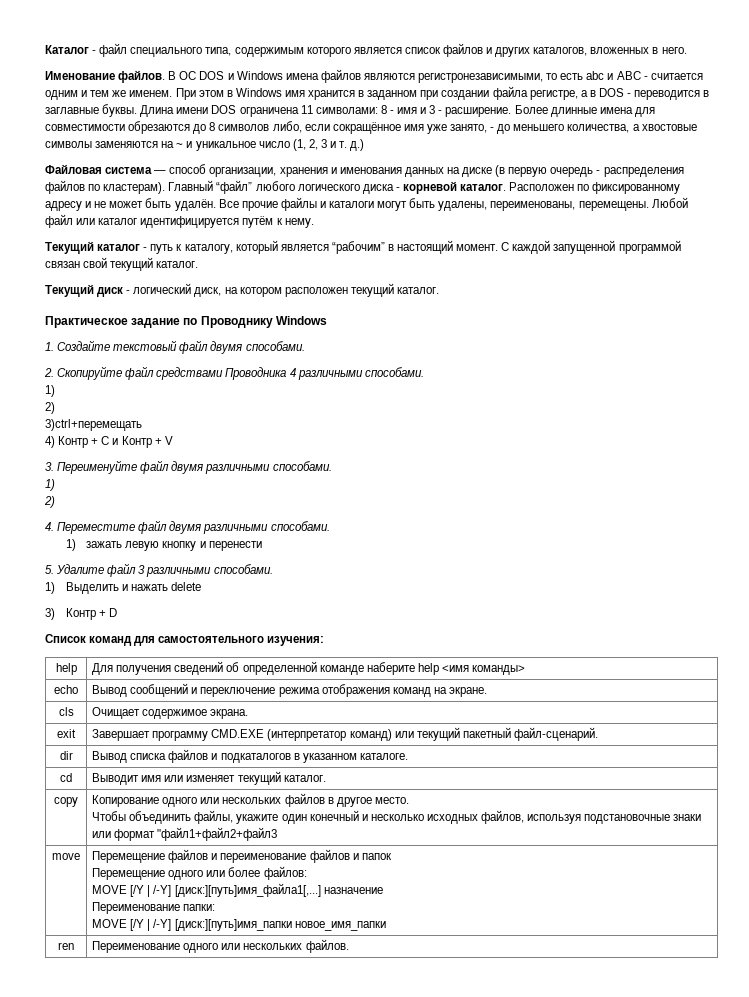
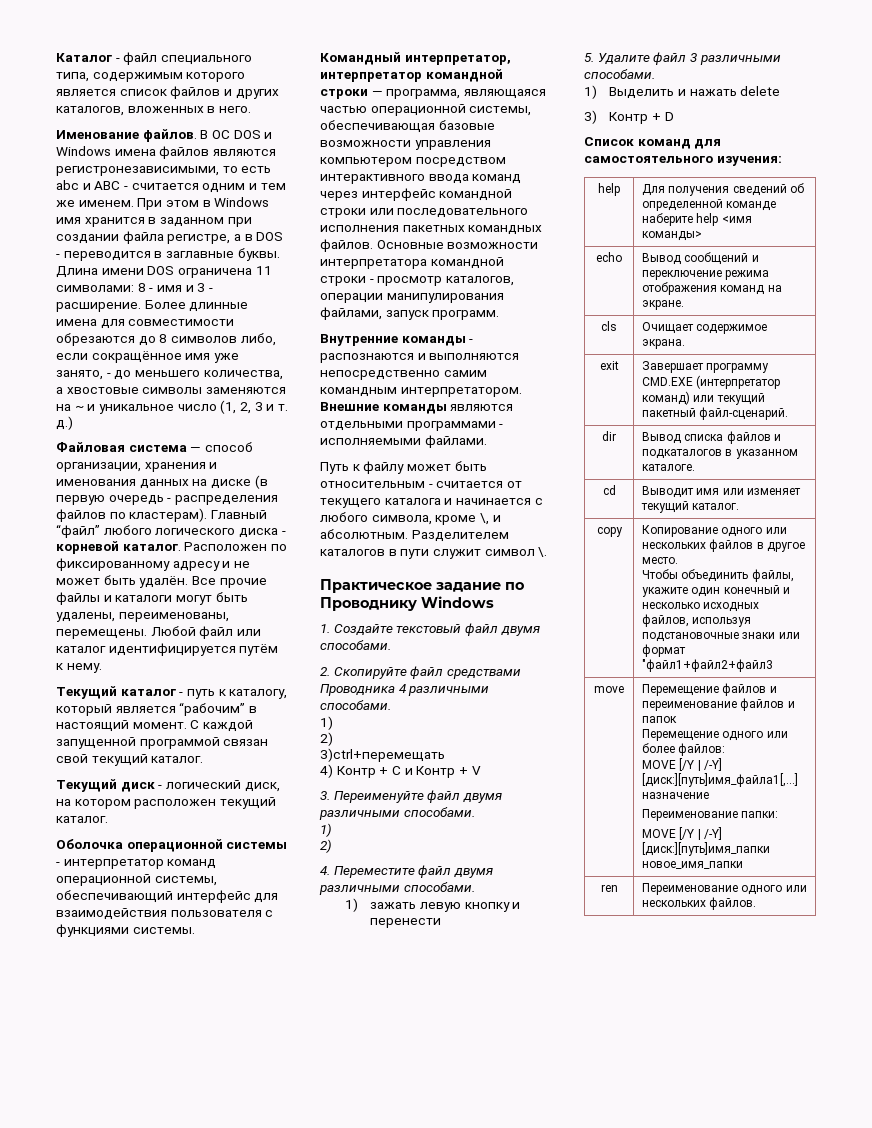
+ Оболочка операционной системы - интерпретатор команд операционной системы, обеспечивающий интерфейс для взаимодействия пользователя с функциями системы.
+ Командный интерпретатор, интерпретатор командной строки — программа, являющаяся частью операционной системы, обеспечивающая базовые возможности управления компьютером посредством интерактивного ввода команд через интерфейс командной строки или последовательного исполнения пакетных командных файлов. Основные возможности интерпретатора командной строки - просмотр каталогов, операции манипулирования файлами, запуск программ.
+ Внутренние команды - распознаются и выполняются непосредственно самим командным интерпретатором. Внешние команды являются отдельными программами - исполняемыми файлами.
+ Путь к файлу может быть относительным - считается от текущего каталога и начинается с любого символа, кроме \, и абсолютным. Разделителем каталогов в пути служит символ \.

